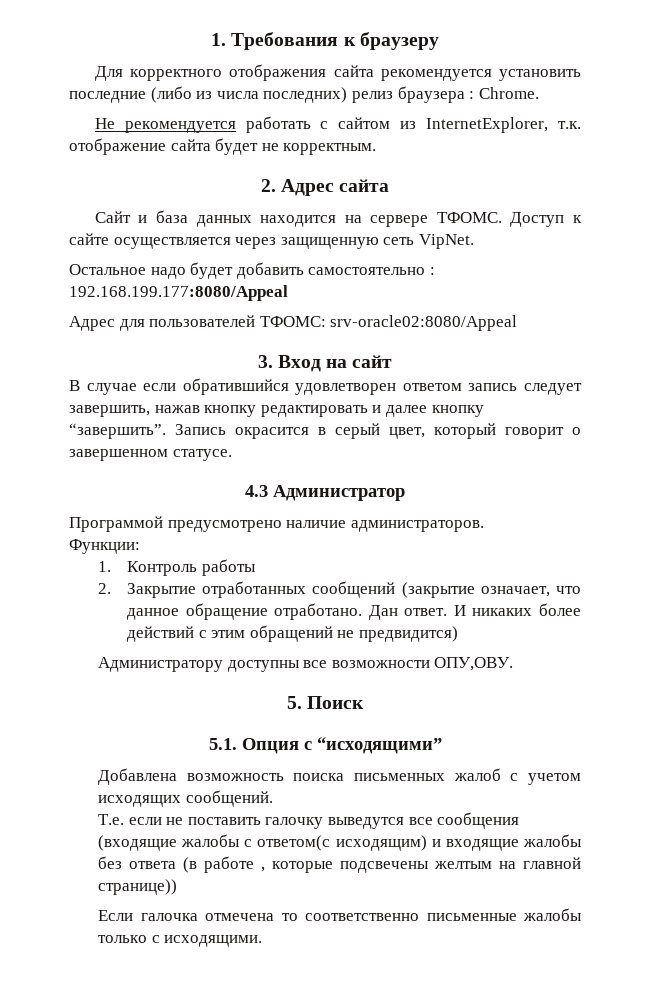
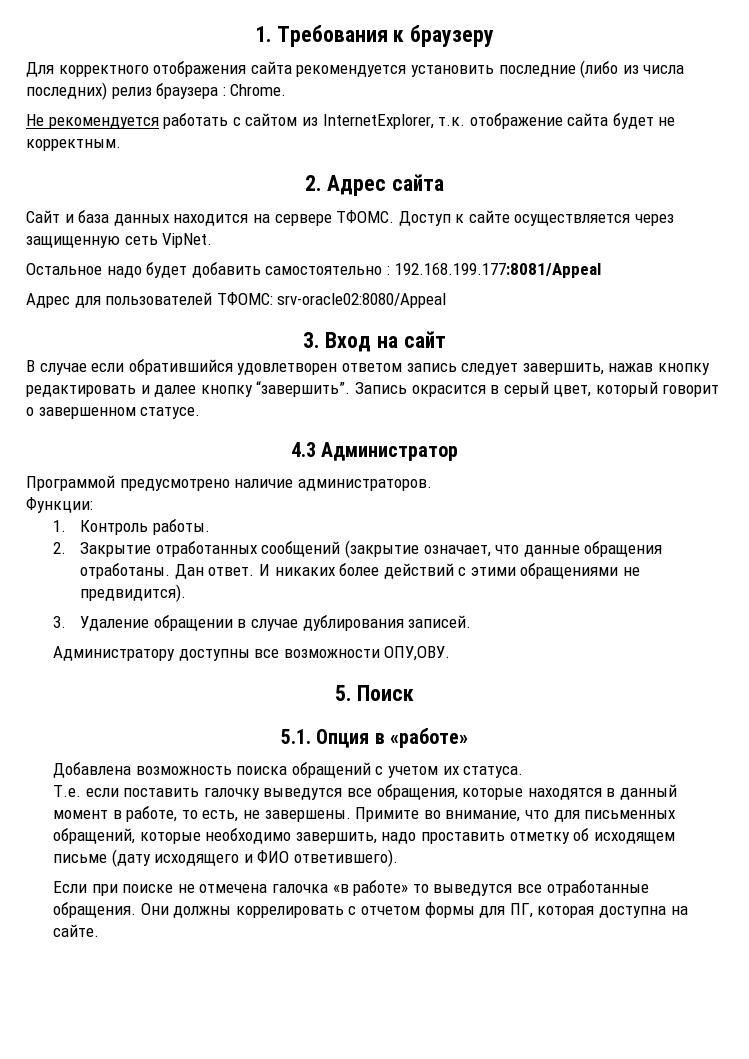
- Остальное надо будет добавить самостоятельно : 192.168.199.177:8080/Appeal
+ Остальное надо будет добавить самостоятельно : 192.168.199.177:8081/Appeal
- 1. Контроль работы
+ 1. Контроль работы.
- 2. Закрытие отработанных сообщений (закрытие означает, что данное обращение отработано.
+ 2. Закрытие отработанных сообщений (закрытие означает, что данные обращения отработаны.
- И никаких более действий с этим обращений не предвидится)
+ И никаких более действий с этими обращениями не предвидится).
+ 3. Удаление обращении в случае дублирования записей.
- 5.1. Опция с “исходящими”
+ 5.1. Опция в «работе»
- Добавлена возможность поиска письменных жалоб с учетом исходящих сообщений.
+ Добавлена возможность поиска обращений с учетом их статуса.
- Т.е. если не поставить галочку выведутся все сообщения (входящие жалобы с ответом(с исходящим) и входящие жалобы без ответа (в работе , которые подсвечены желтым на главной странице))
- Если галочка отмечена то соответственно письменные жалобы только с исходящими.
+ Т.е. если поставить галочку выведутся все обращения, которые находятся в данный момент в работе, то есть, не завершены. Примите во внимание, что для письменных обращений, которые необходимо завершить, надо проставить отметку об исходящем письме (дату исходящего и ФИО ответившего).
+ Если при поиске не отмечена галочка «в работе» то выведутся все отработанные обращения. Они должны коррелировать с отчетом формы для ПГ, которая доступна на сайте.

